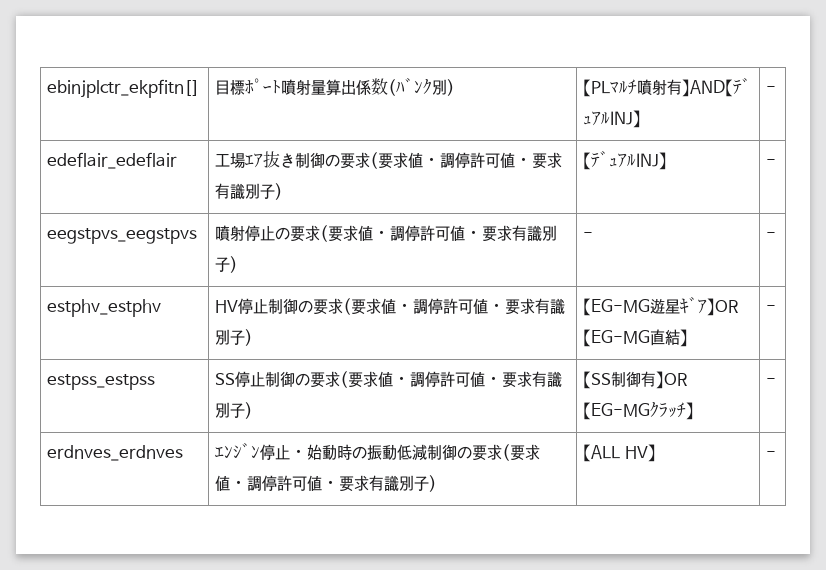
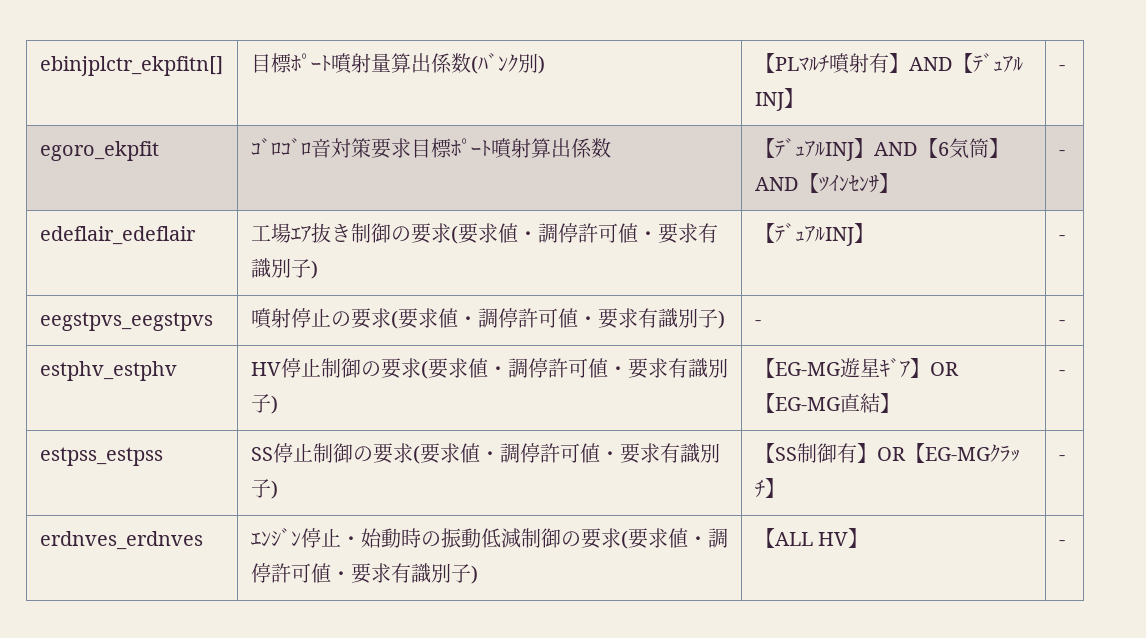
+ egoro_ekpfit | ｺﾞﾛｺﾞﾛ音対策要求目標ﾎﾟｰﾄ噴射算出係数 | 【ﾃﾞｭｱﾙINJ】AND【6気筒】AND【ﾂｲﾝｾﾝｻ】 | -

